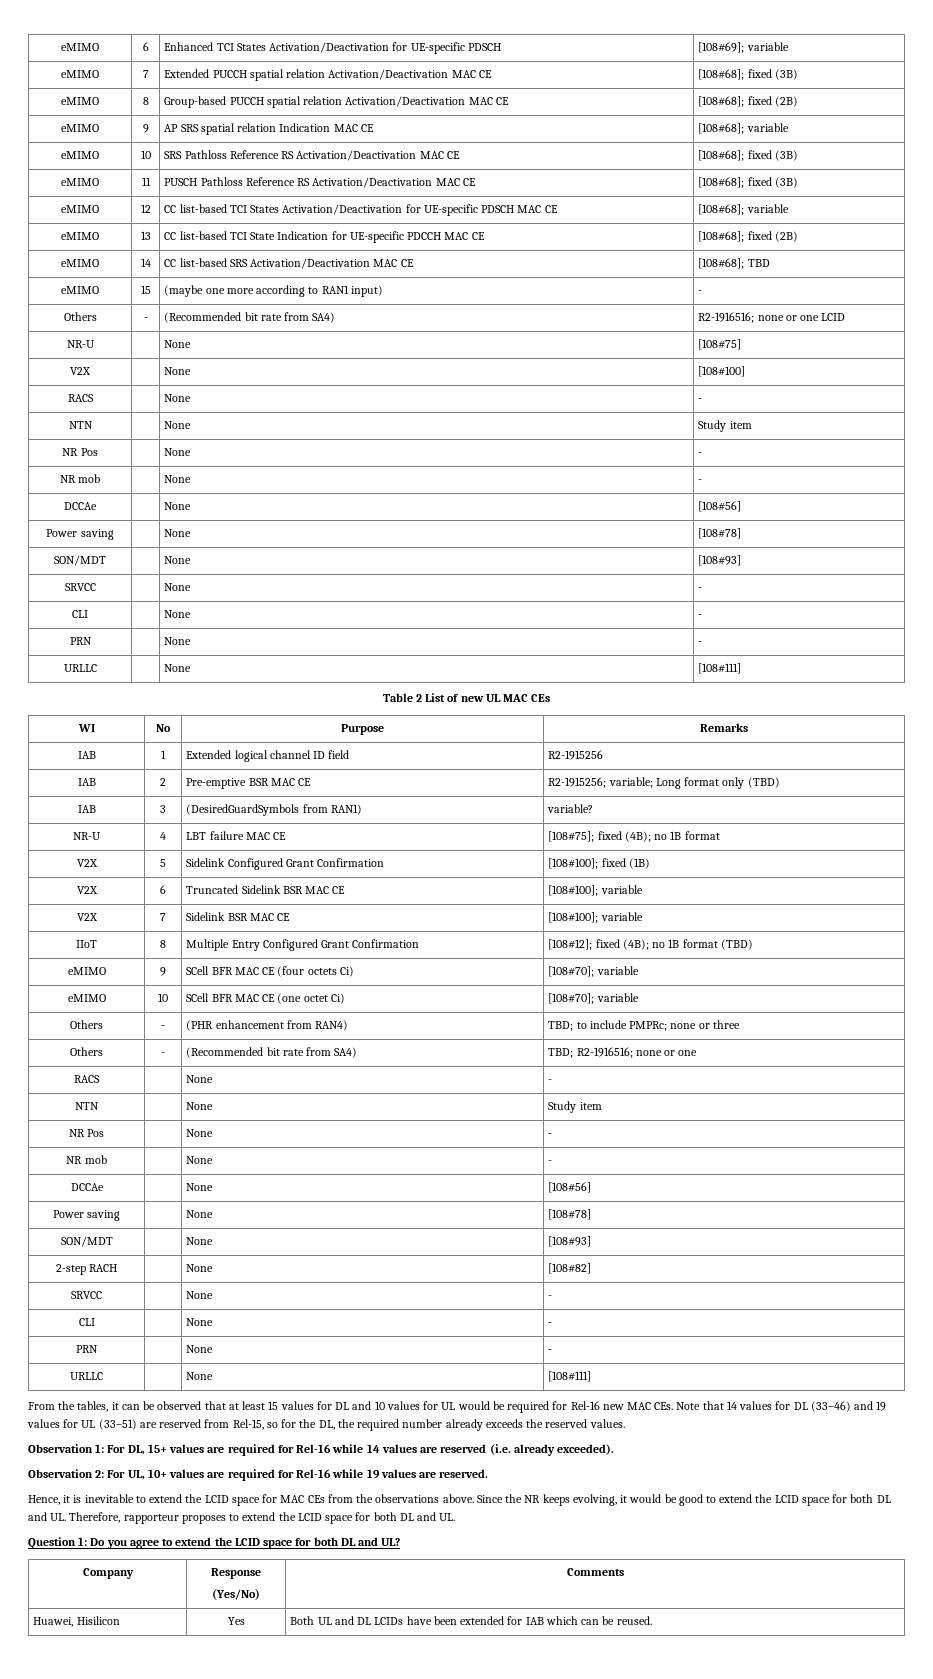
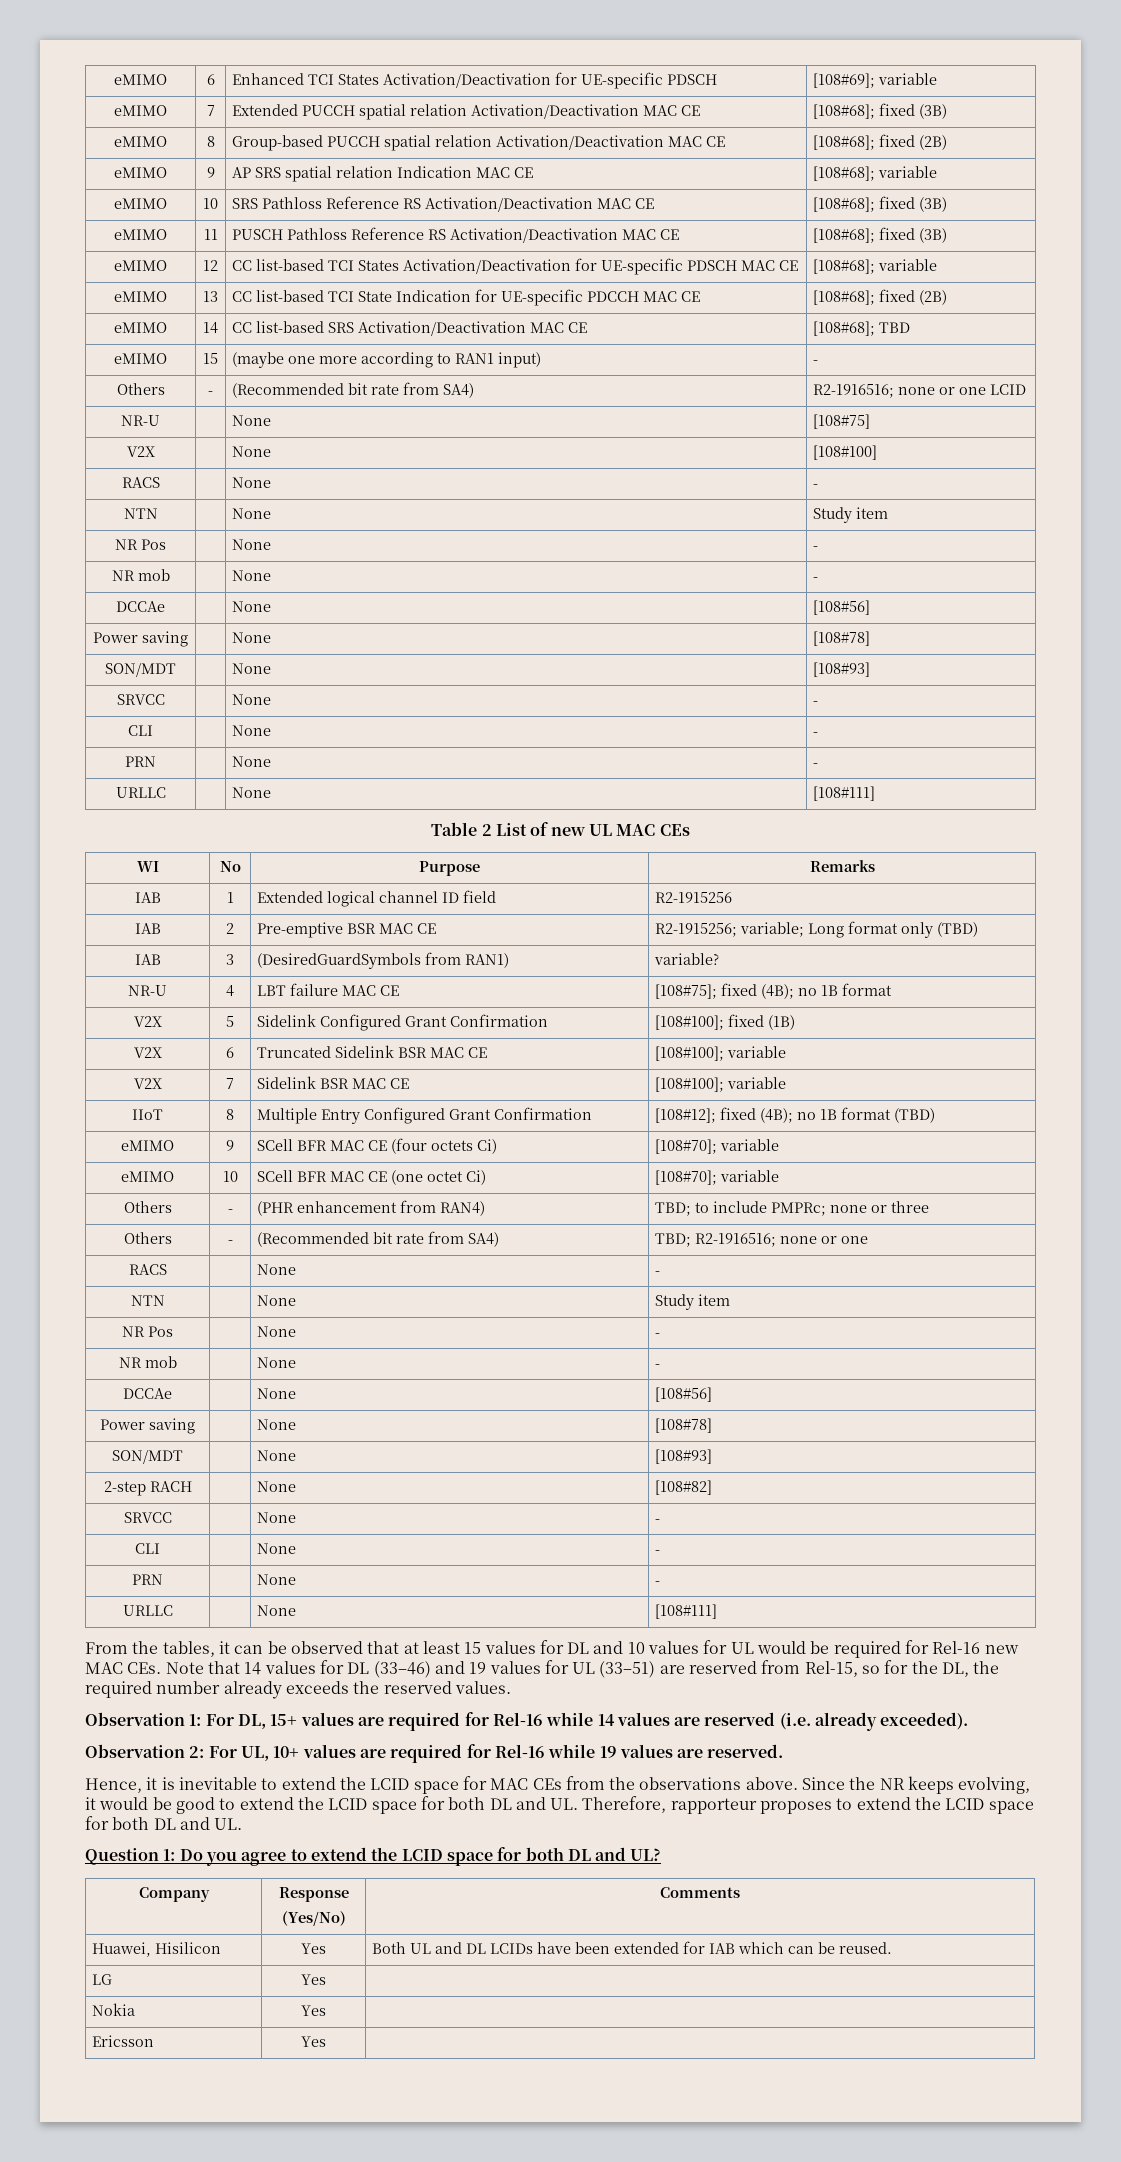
+ LG | Yes |
+ Nokia | Yes |
+ Ericsson | Yes |

